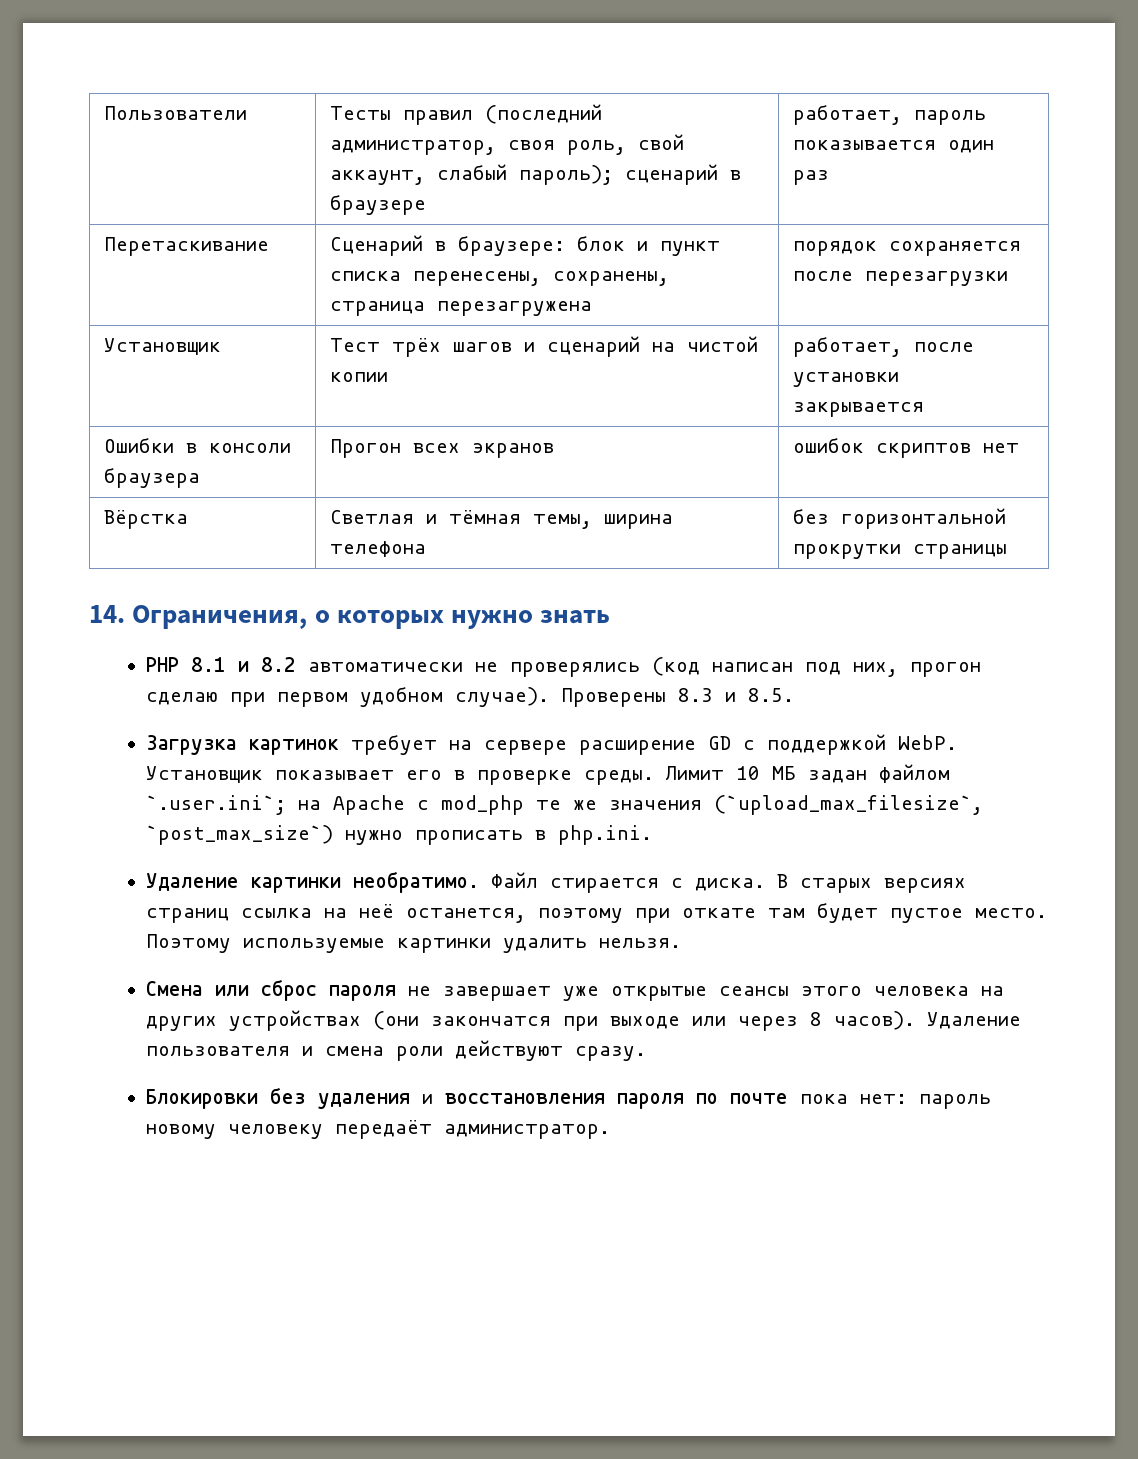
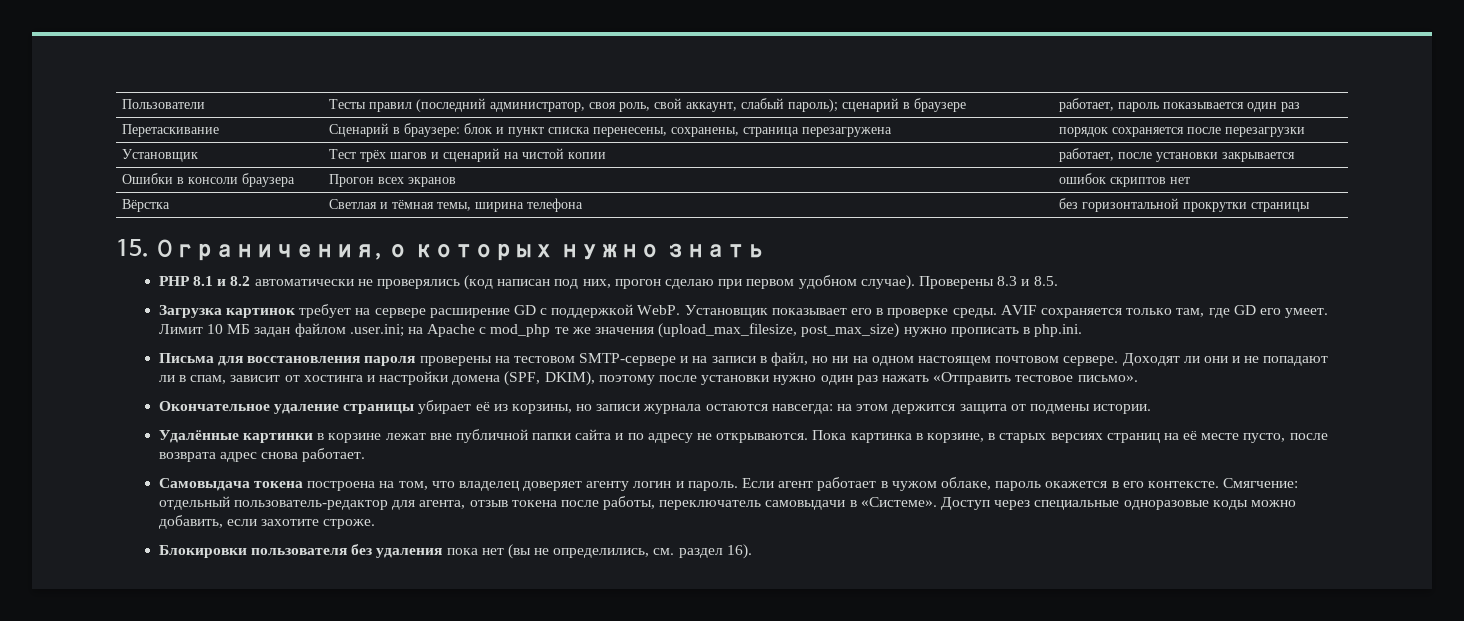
- 14. Ограничения, о которых нужно знать
+ 15. Ограничения, о которых нужно знать
+ AVIF сохраняется только там, где GD его умеет.
- Лимит 10 МБ задан файлом `.user.ini`; на Apache с mod_php те же значения (`upload_max_filesize`, `post_max_size`) нужно прописать в php.ini.
+ Лимит 10 МБ задан файлом .user.ini; на Apache с mod_php те же значения (upload_max_filesize, post_max_size) нужно прописать в php.ini.
- Удаление картинки необратимо. Файл стирается с диска. В старых версиях страниц ссылка на неё останется, поэтому при откате там будет пустое место. Поэтому используемые картинки удалить нельзя.
- Смена или сброс пароля не завершает уже открытые сеансы этого человека на других устройствах (они закончатся при выходе или через 8 часов). Удаление пользователя и смена роли действуют сразу.
+ Письма для восстановления пароля проверены на тестовом SMTP-сервере и на записи в файл, но ни на одном настоящем почтовом сервере. Доходят ли они и не попадают ли в спам, зависит от хостинга и настройки домена (SPF, DKIM), поэтому после установки нужно один раз нажать «Отправить тестовое письмо».
+ Окончательное удаление страницы убирает её из корзины, но записи журнала остаются навсегда: на этом держится защита от подмены истории.
+ Удалённые картинки в корзине лежат вне публичной папки сайта и по адресу не открываются. Пока картинка в корзине, в старых версиях страниц на её месте пусто, после возврата адрес снова работает.
+ Самовыдача токена построена на том, что владелец доверяет агенту логин и пароль. Если агент работает в чужом облаке, пароль окажется в его контексте. Смягчение: отдельный пользователь-редактор для агента, отзыв токена после работы, переключатель самовыдачи в «Системе». Доступ через специальные одноразовые коды можно добавить, если захотите строже.
- Блокировки без удаления и восстановления пароля по почте пока нет: пароль новому человеку передаёт администратор.
+ Блокировки пользователя без удаления пока нет (вы не определились, см. раздел 16).

